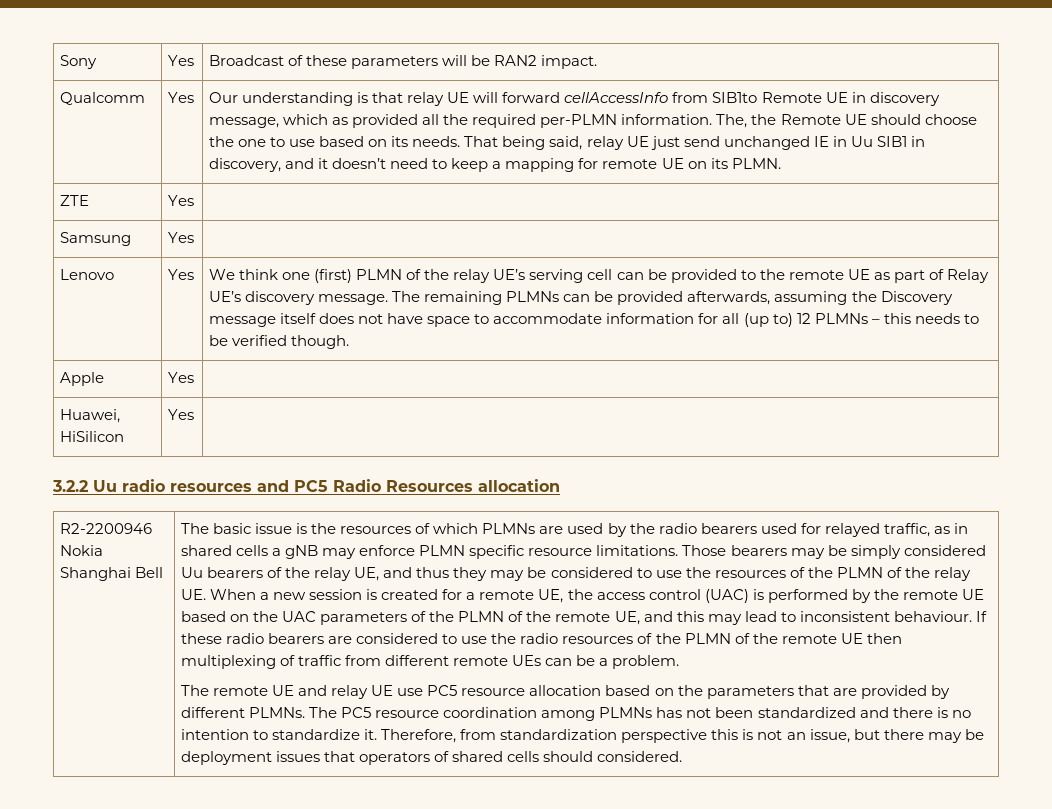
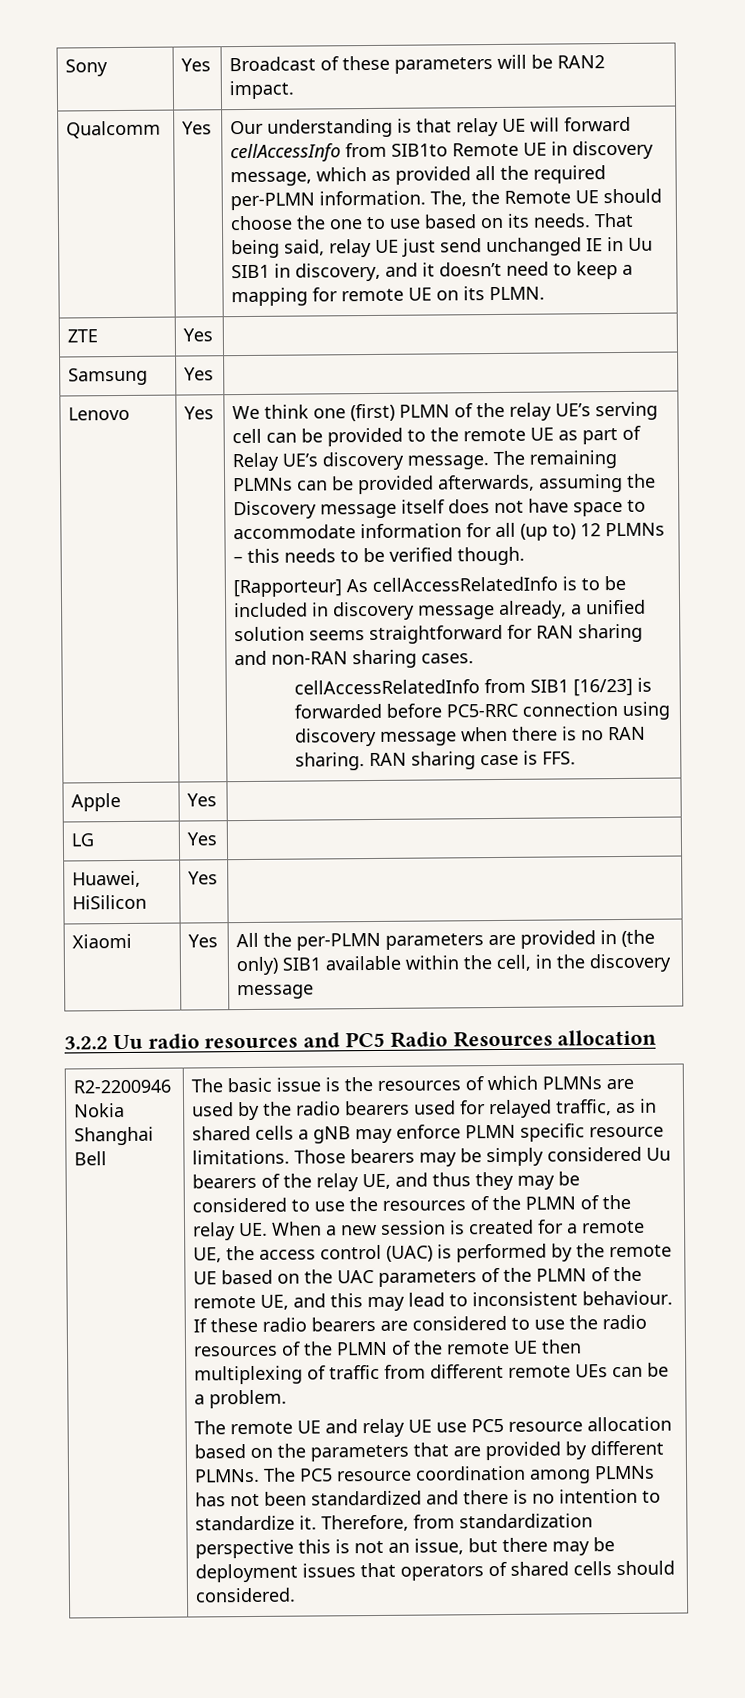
+ [Rapporteur] As cellAccessRelatedInfo is to be included in discovery message already, a unified solution seems straightforward for RAN sharing and non-RAN sharing cases.
+ cellAccessRelatedInfo from SIB1 [16/23] is forwarded before PC5-RRC connection using discovery message when there is no RAN sharing. RAN sharing case is FFS.
+ LG | Yes |
+ Xiaomi | Yes | All the per-PLMN parameters are provided in (the only) SIB1 available within the cell, in the discovery message

